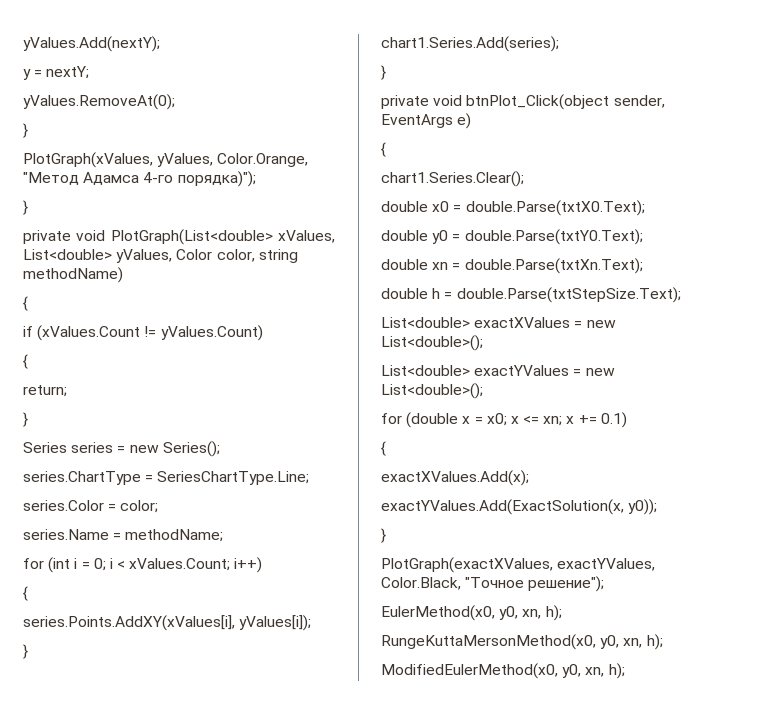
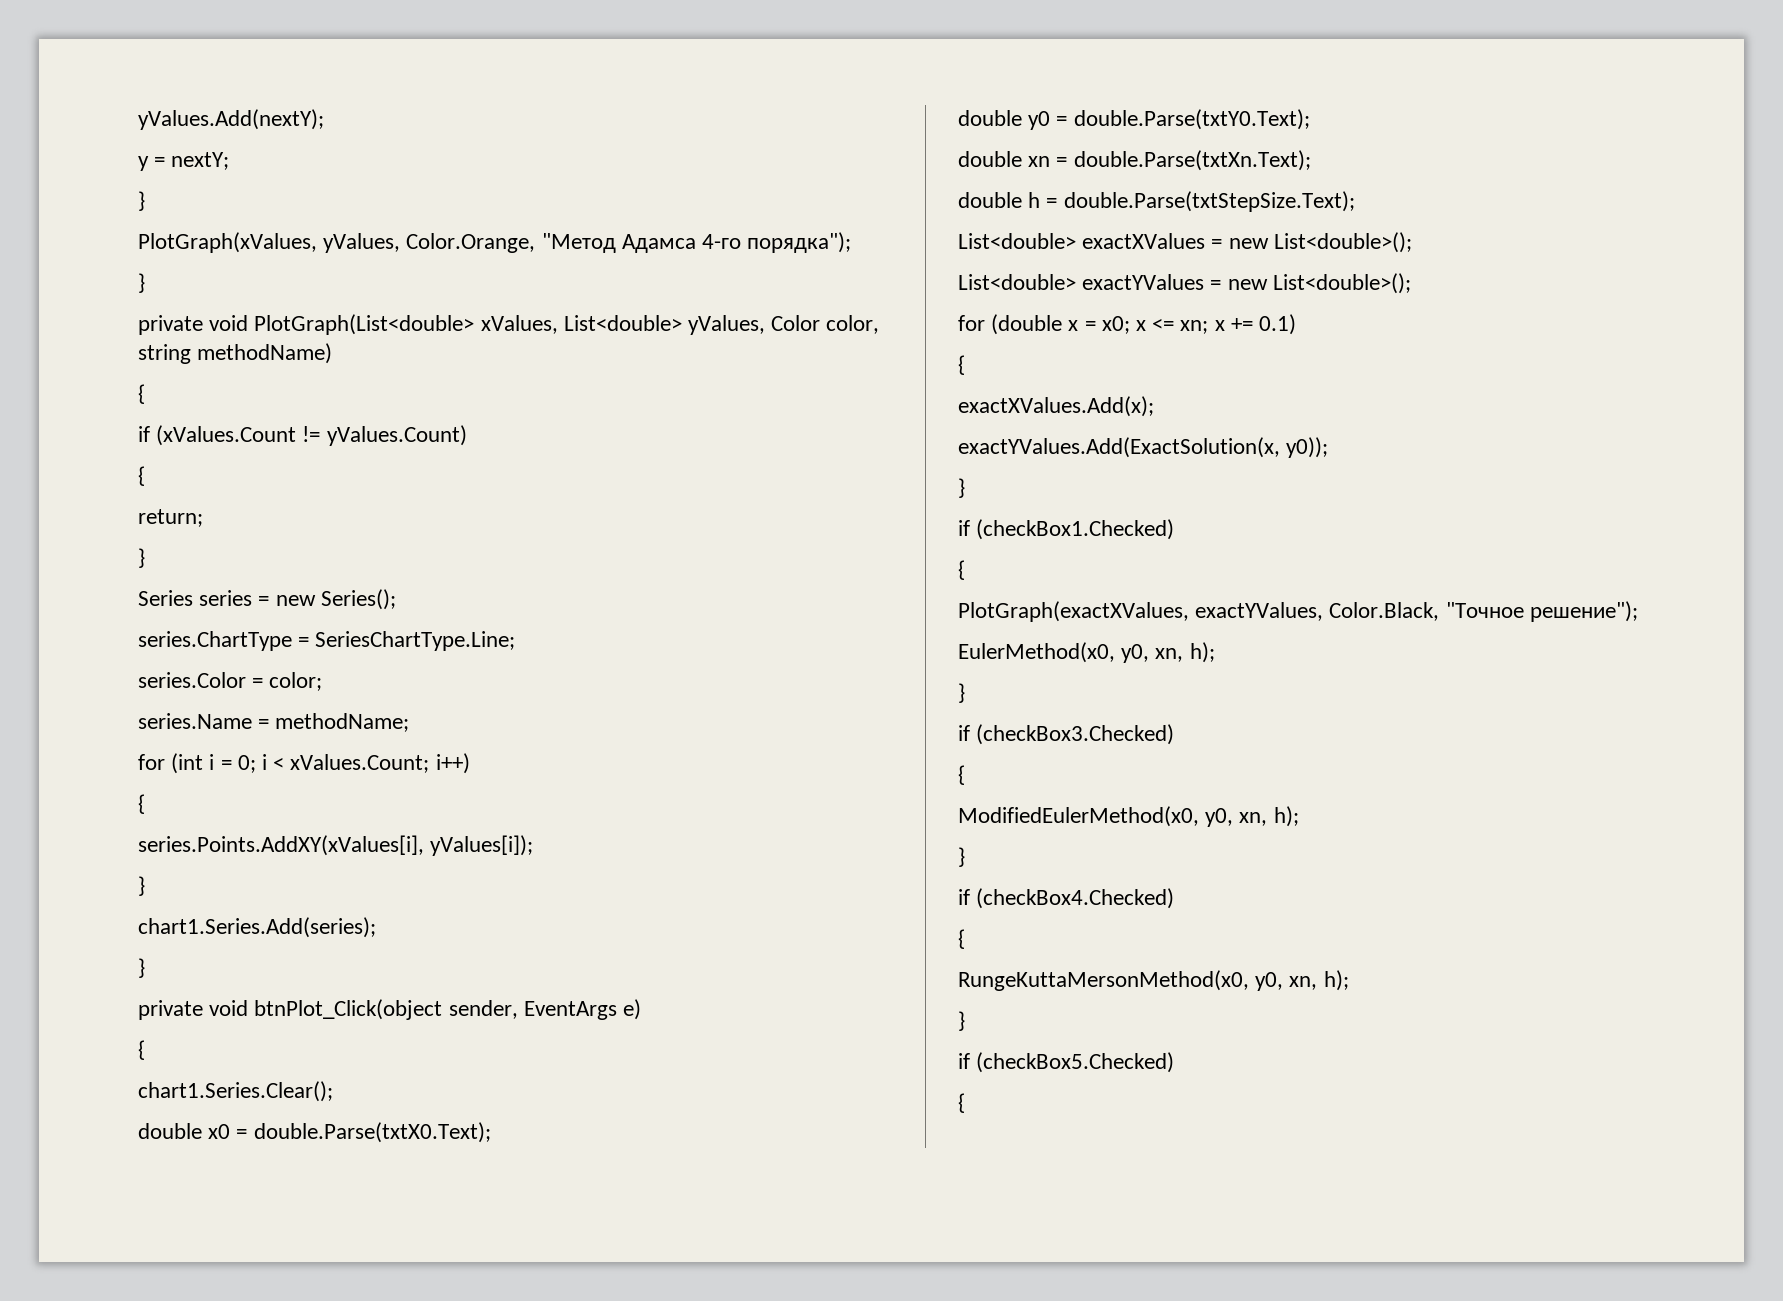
- yValues.RemoveAt(0);
- PlotGraph(xValues, yValues, Color.Orange, "Метод Адамса 4-го порядка)");
+ PlotGraph(xValues, yValues, Color.Orange, "Метод Адамса 4-го порядка");
+ if (checkBox1.Checked)
+ {
  EulerMethod(x0, y0, xn, h);
+ }
+ if (checkBox3.Checked)
+ {
+ ModifiedEulerMethod(x0, y0, xn, h);
+ }
+ if (checkBox4.Checked)
+ {
  RungeKuttaMersonMethod(x0, y0, xn, h);
- ModifiedEulerMethod(x0, y0, xn, h);
+ }
+ if (checkBox5.Checked)
+ {

